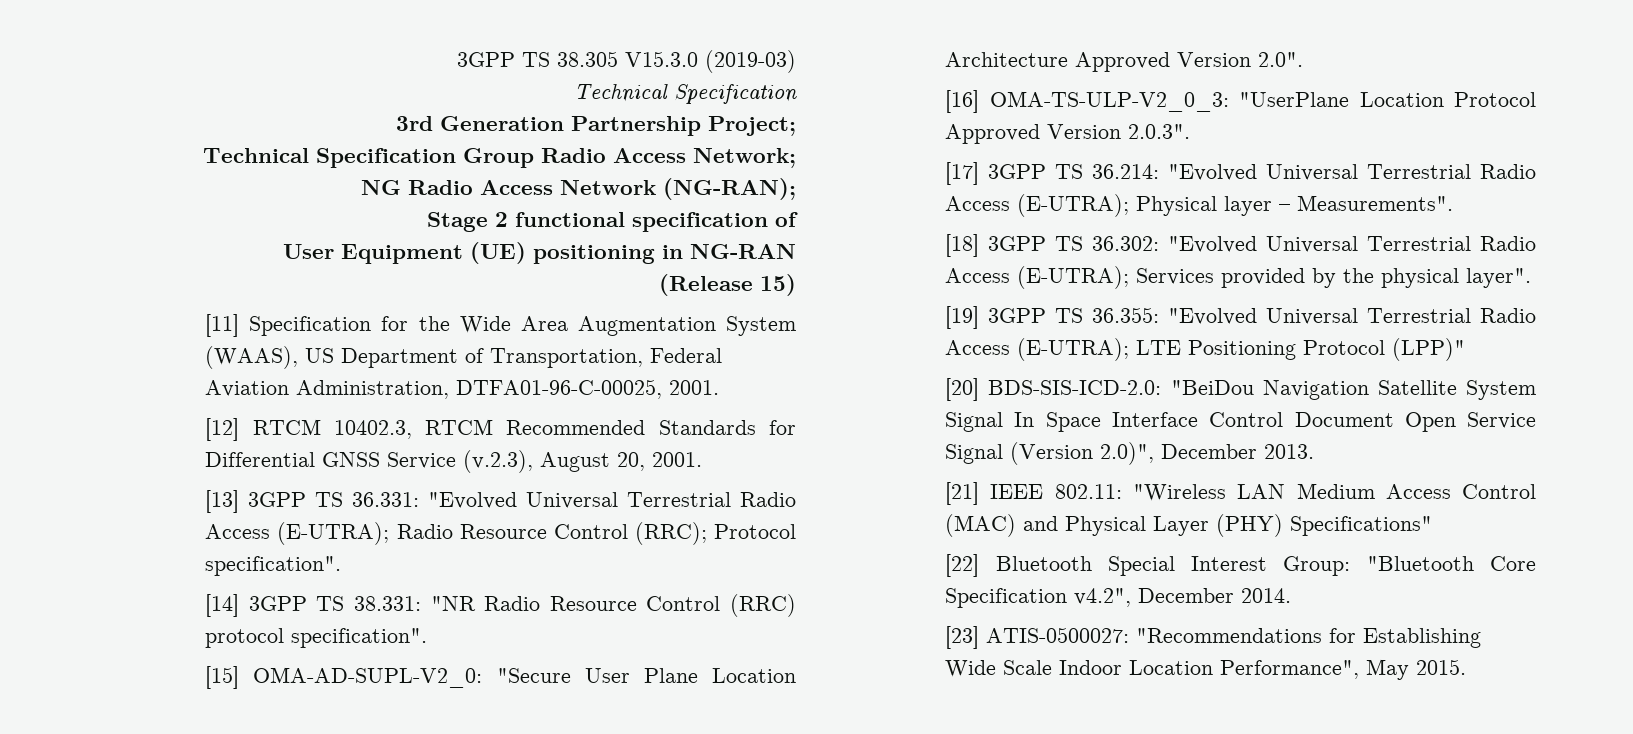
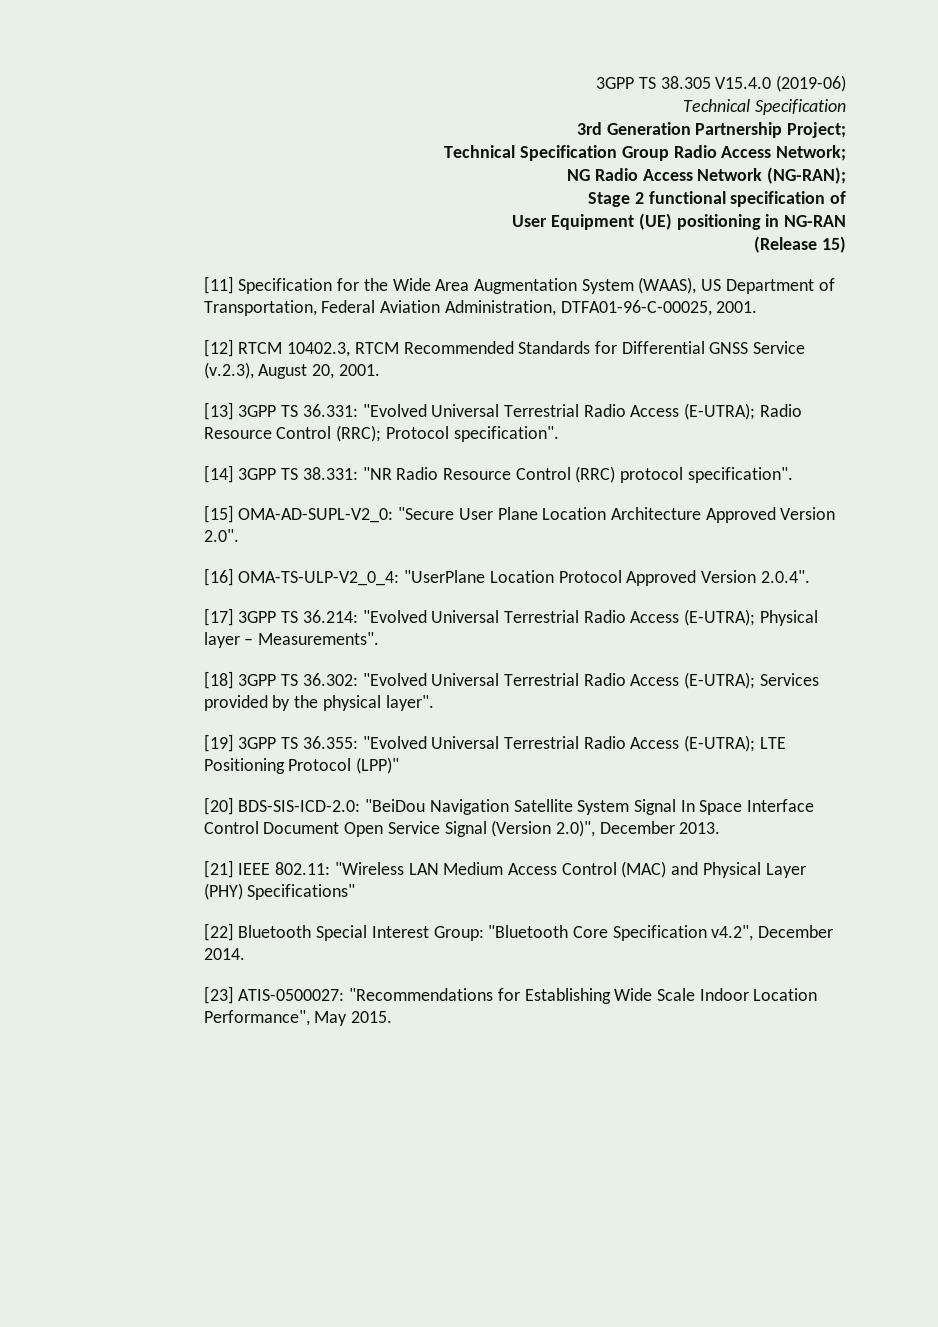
- 3GPP TS 38.305 V15.3.0 (2019-03)
+ 3GPP TS 38.305 V15.4.0 (2019-06)
- [16] OMA-TS-ULP-V2_0_3: "UserPlane Location Protocol Approved Version 2.0.3".
+ [16] OMA-TS-ULP-V2_0_4: "UserPlane Location Protocol Approved Version 2.0.4".

